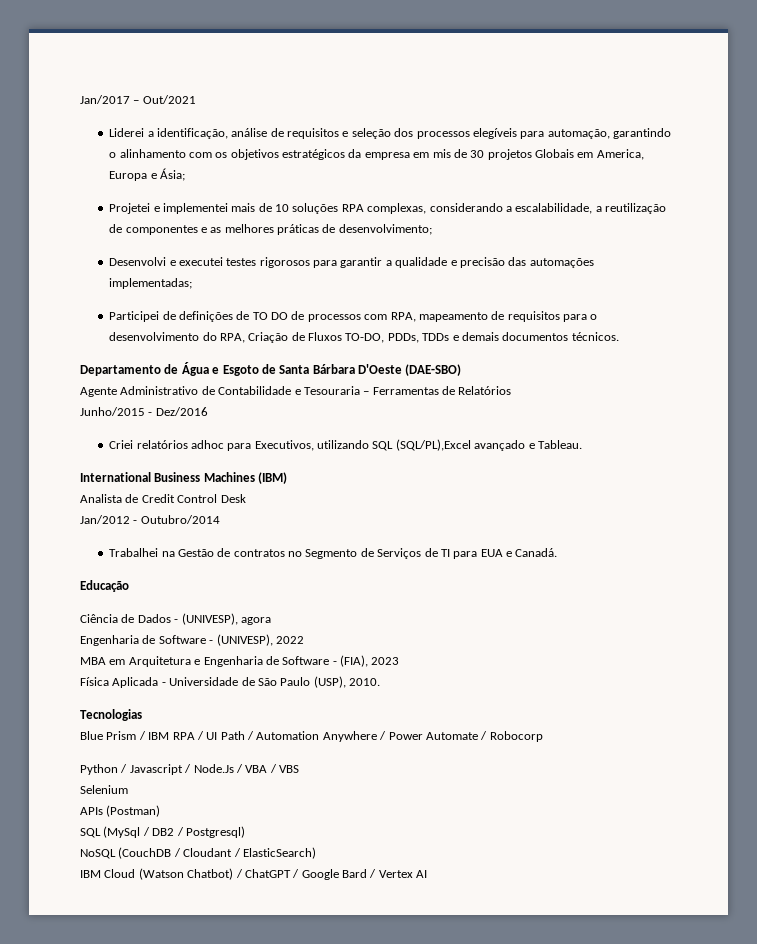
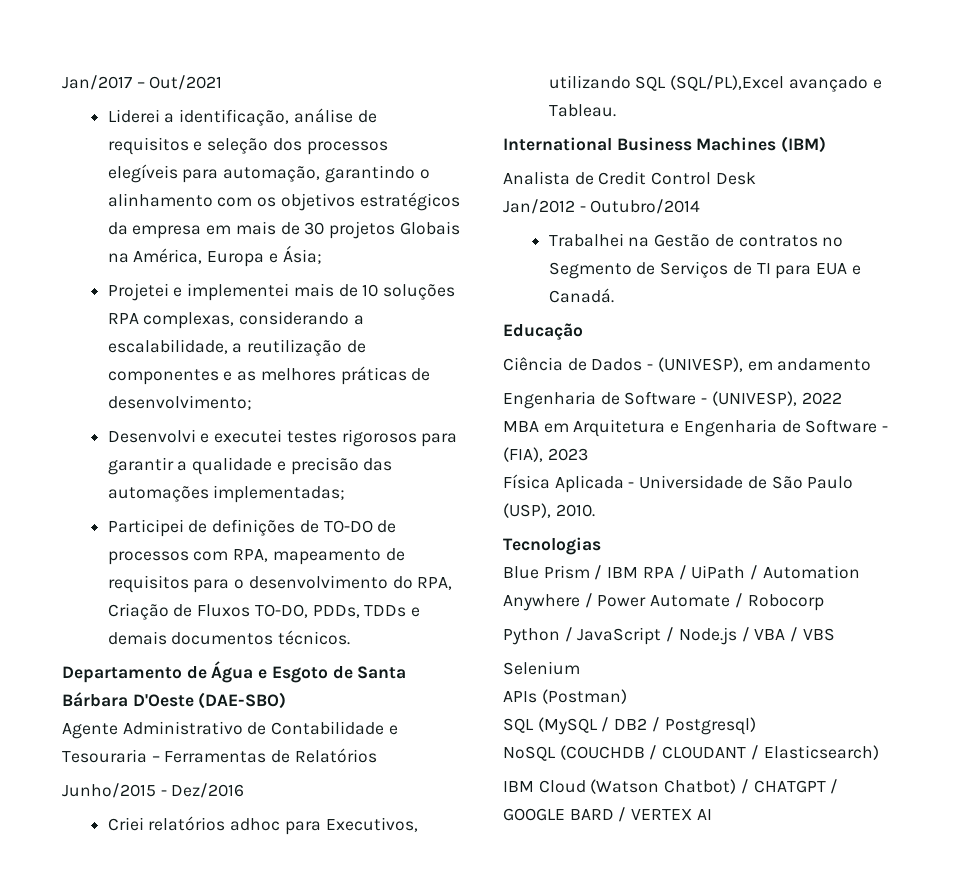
- Liderei a identificação, análise de requisitos e seleção dos processos elegíveis para automação, garantindo o alinhamento com os objetivos estratégicos da empresa em mis de 30 projetos Globais em America, Europa e Ásia;
+ Liderei a identificação, análise de requisitos e seleção dos processos elegíveis para automação, garantindo o alinhamento com os objetivos estratégicos da empresa em mais de 30 projetos Globais na América, Europa e Ásia;
- Participei de definições de TO DO de processos com RPA, mapeamento de requisitos para o desenvolvimento do RPA, Criação de Fluxos TO-DO, PDDs, TDDs e demais documentos técnicos.
+ Participei de definições de TO-DO de processos com RPA, mapeamento de requisitos para o desenvolvimento do RPA, Criação de Fluxos TO-DO, PDDs, TDDs e demais documentos técnicos.
- Ciência de Dados - (UNIVESP), agora
+ Ciência de Dados - (UNIVESP), em andamento
- Blue Prism / IBM RPA / UI Path / Automation Anywhere / Power Automate / Robocorp
+ Blue Prism / IBM RPA / UiPath / Automation Anywhere / Power Automate / Robocorp
- Python / Javascript / Node.Js / VBA / VBS
+ Python / JavaScript / Node.js / VBA / VBS
- SQL (MySql / DB2 / Postgresql)
+ SQL (MySQL / DB2 / Postgresql)
- NoSQL (CouchDB / Cloudant / ElasticSearch)
+ NoSQL (COUCHDB / CLOUDANT / Elasticsearch)
- IBM Cloud (Watson Chatbot) / ChatGPT / Google Bard / Vertex AI
+ IBM Cloud (Watson Chatbot) / CHATGPT / GOOGLE BARD / VERTEX AI

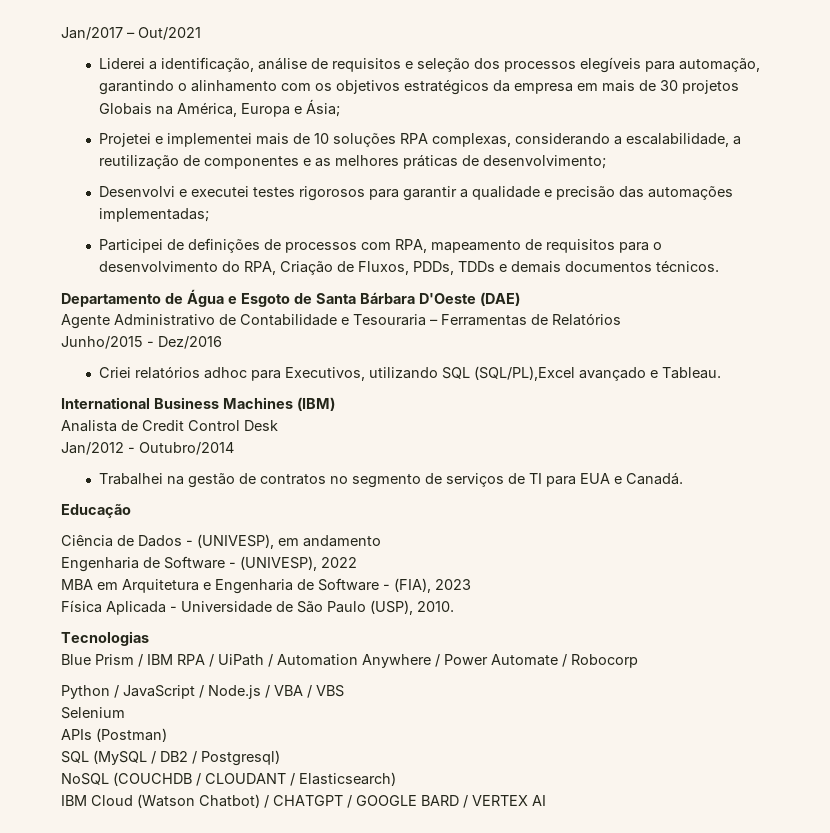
- Participei de definições de TO-DO de processos com RPA, mapeamento de requisitos para o desenvolvimento do RPA, Criação de Fluxos TO-DO, PDDs, TDDs e demais documentos técnicos.
+ Participei de definições de processos com RPA, mapeamento de requisitos para o desenvolvimento do RPA, Criação de Fluxos, PDDs, TDDs e demais documentos técnicos.
- Departamento de Água e Esgoto de Santa Bárbara D'Oeste (DAE-SBO)
+ Departamento de Água e Esgoto de Santa Bárbara D'Oeste (DAE)
- Trabalhei na Gestão de contratos no Segmento de Serviços de TI para EUA e Canadá.
+ Trabalhei na gestão de contratos no segmento de serviços de TI para EUA e Canadá.

